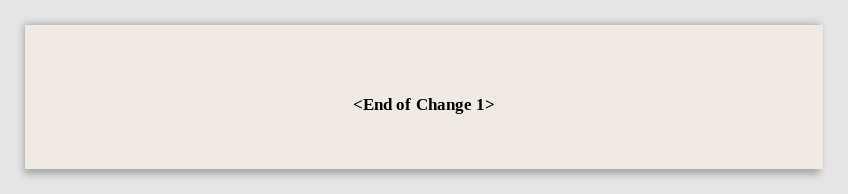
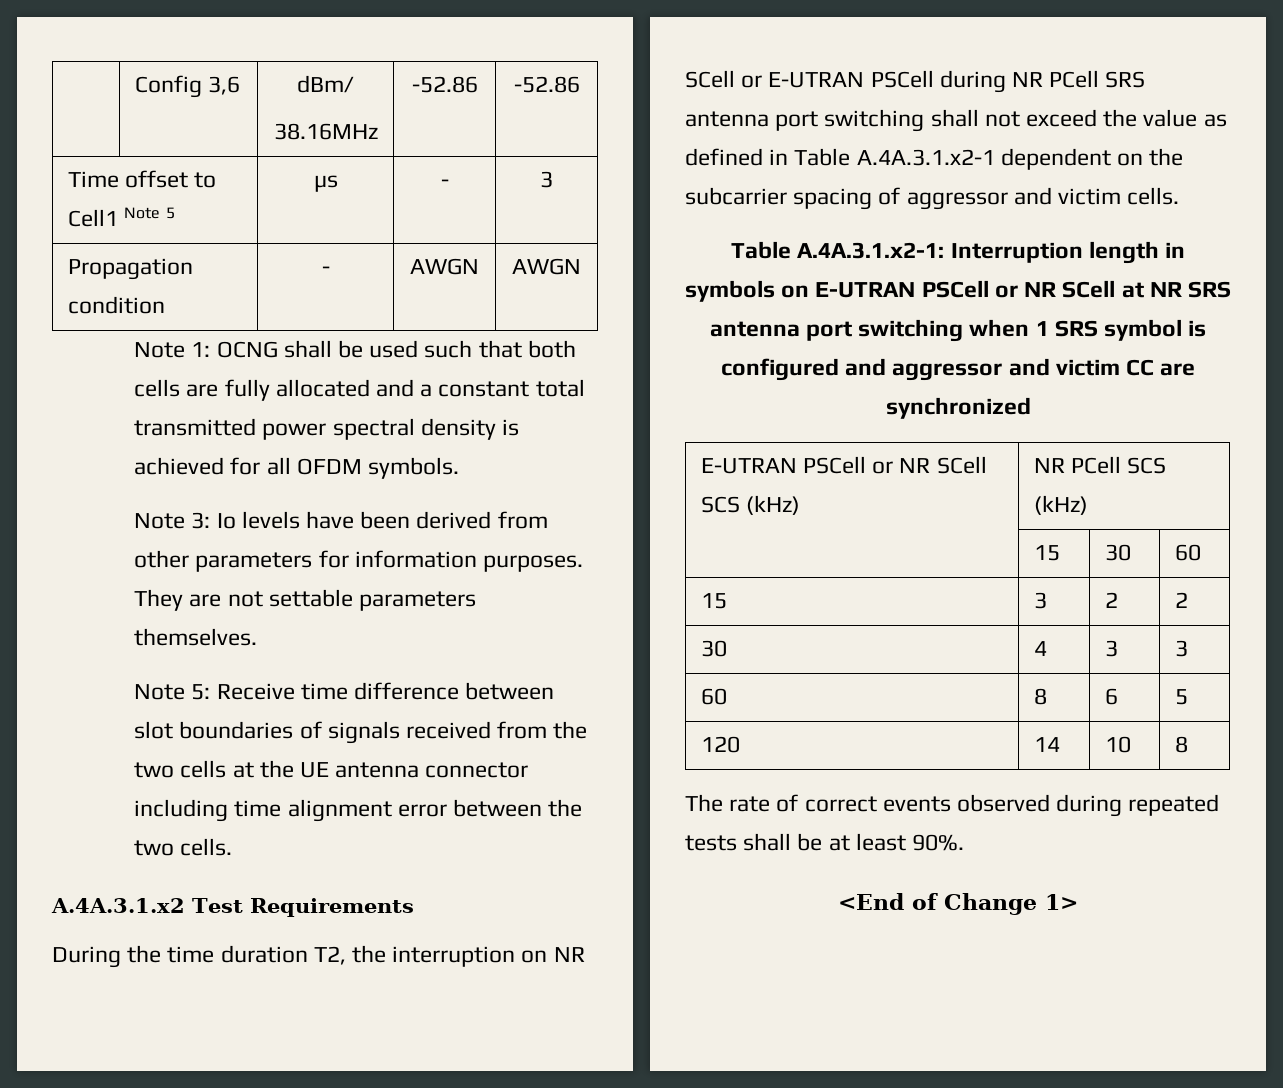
+ | Config 3,6 | dBm/
+ 38.16MHz | -52.86 | -52.86
+ Time offset to Cell1 Note 5 | μs | - | 3
+ Propagation condition | - | AWGN | AWGN
+ Note 1: OCNG shall be used such that both cells are fully allocated and a constant total transmitted power spectral density is achieved for all OFDM symbols.
+ Note 3: Io levels have been derived from other parameters for information purposes. They are not settable parameters themselves.
+ Note 5: Receive time difference between slot boundaries of signals received from the two cells at the UE antenna connector including time alignment error between the two cells.
+ A.4A.3.1.x2 Test Requirements
+ During the time duration T2, the interruption on NR SCell or E-UTRAN PSCell during NR PCell SRS antenna port switching shall not exceed the value as defined in Table A.4A.3.1.x2-1 dependent on the subcarrier spacing of aggressor and victim cells.
+ Table A.4A.3.1.x2-1: Interruption length in symbols on E-UTRAN PSCell or NR SCell at NR SRS antenna port switching when 1 SRS symbol is configured and aggressor and victim CC are synchronized
+ E-UTRAN PSCell or NR SCell SCS (kHz) | NR PCell SCS (kHz)
+ | 15 | 30 | 60
+ 15 | 3 | 2 | 2
+ 30 | 4 | 3 | 3
+ 60 | 8 | 6 | 5
+ 120 | 14 | 10 | 8
+ The rate of correct events observed during repeated tests shall be at least 90%.

